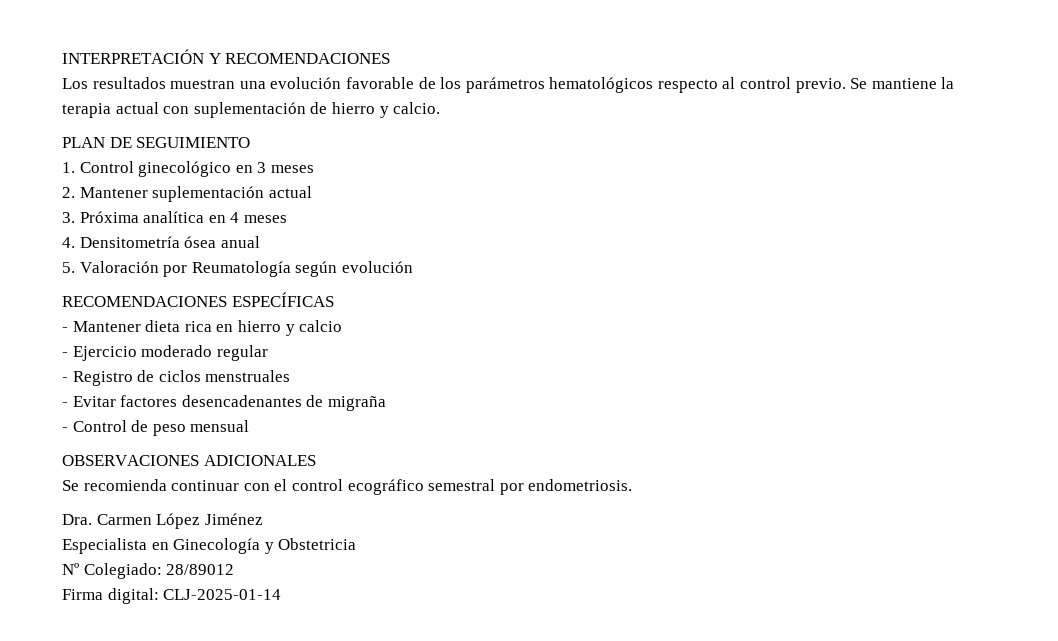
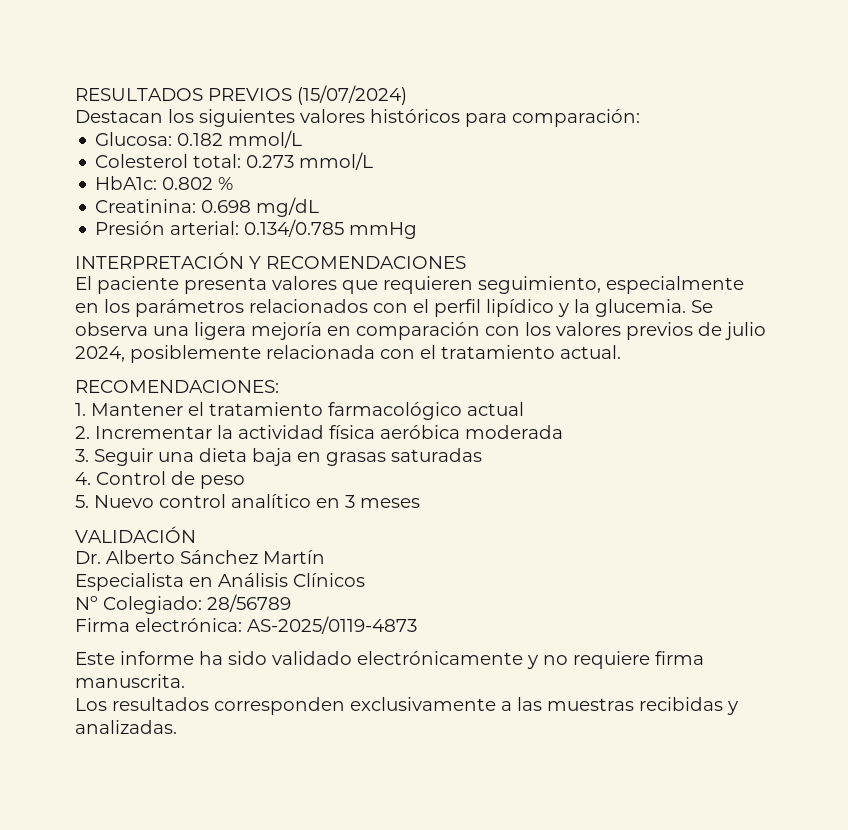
+ RESULTADOS PREVIOS (15/07/2024)
+ Destacan los siguientes valores históricos para comparación:
+ Glucosa: 0.182 mmol/L
+ Colesterol total: 0.273 mmol/L
+ HbA1c: 0.802 %
+ Creatinina: 0.698 mg/dL
+ Presión arterial: 0.134/0.785 mmHg
  INTERPRETACIÓN Y RECOMENDACIONES
- Los resultados muestran una evolución favorable de los parámetros hematológicos respecto al control previo. Se mantiene la terapia actual con suplementación de hierro y calcio.
- PLAN DE SEGUIMIENTO
- 1. Control ginecológico en 3 meses
- 2. Mantener suplementación actual
- 3. Próxima analítica en 4 meses
- 4. Densitometría ósea anual
- 5. Valoración por Reumatología según evolución
- RECOMENDACIONES ESPECÍFICAS
- - Mantener dieta rica en hierro y calcio
- - Ejercicio moderado regular
- - Registro de ciclos menstruales
- - Evitar factores desencadenantes de migraña
- - Control de peso mensual
- OBSERVACIONES ADICIONALES
- Se recomienda continuar con el control ecográfico semestral por endometriosis.
- Dra. Carmen López Jiménez
+ El paciente presenta valores que requieren seguimiento, especialmente en los parámetros relacionados con el perfil lipídico y la glucemia. Se observa una ligera mejoría en comparación con los valores previos de julio 2024, posiblemente relacionada con el tratamiento actual.
+ RECOMENDACIONES:
+ 1. Mantener el tratamiento farmacológico actual
+ 2. Incrementar la actividad física aeróbica moderada
+ 3. Seguir una dieta baja en grasas saturadas
+ 4. Control de peso
+ 5. Nuevo control analítico en 3 meses
+ VALIDACIÓN
+ Dr. Alberto Sánchez Martín
- Especialista en Ginecología y Obstetricia
+ Especialista en Análisis Clínicos
- Nº Colegiado: 28/89012
+ Nº Colegiado: 28/56789
- Firma digital: CLJ-2025-01-14
+ Firma electrónica: AS-2025/0119-4873
+ Este informe ha sido validado electrónicamente y no requiere firma manuscrita.
+ Los resultados corresponden exclusivamente a las muestras recibidas y analizadas.

